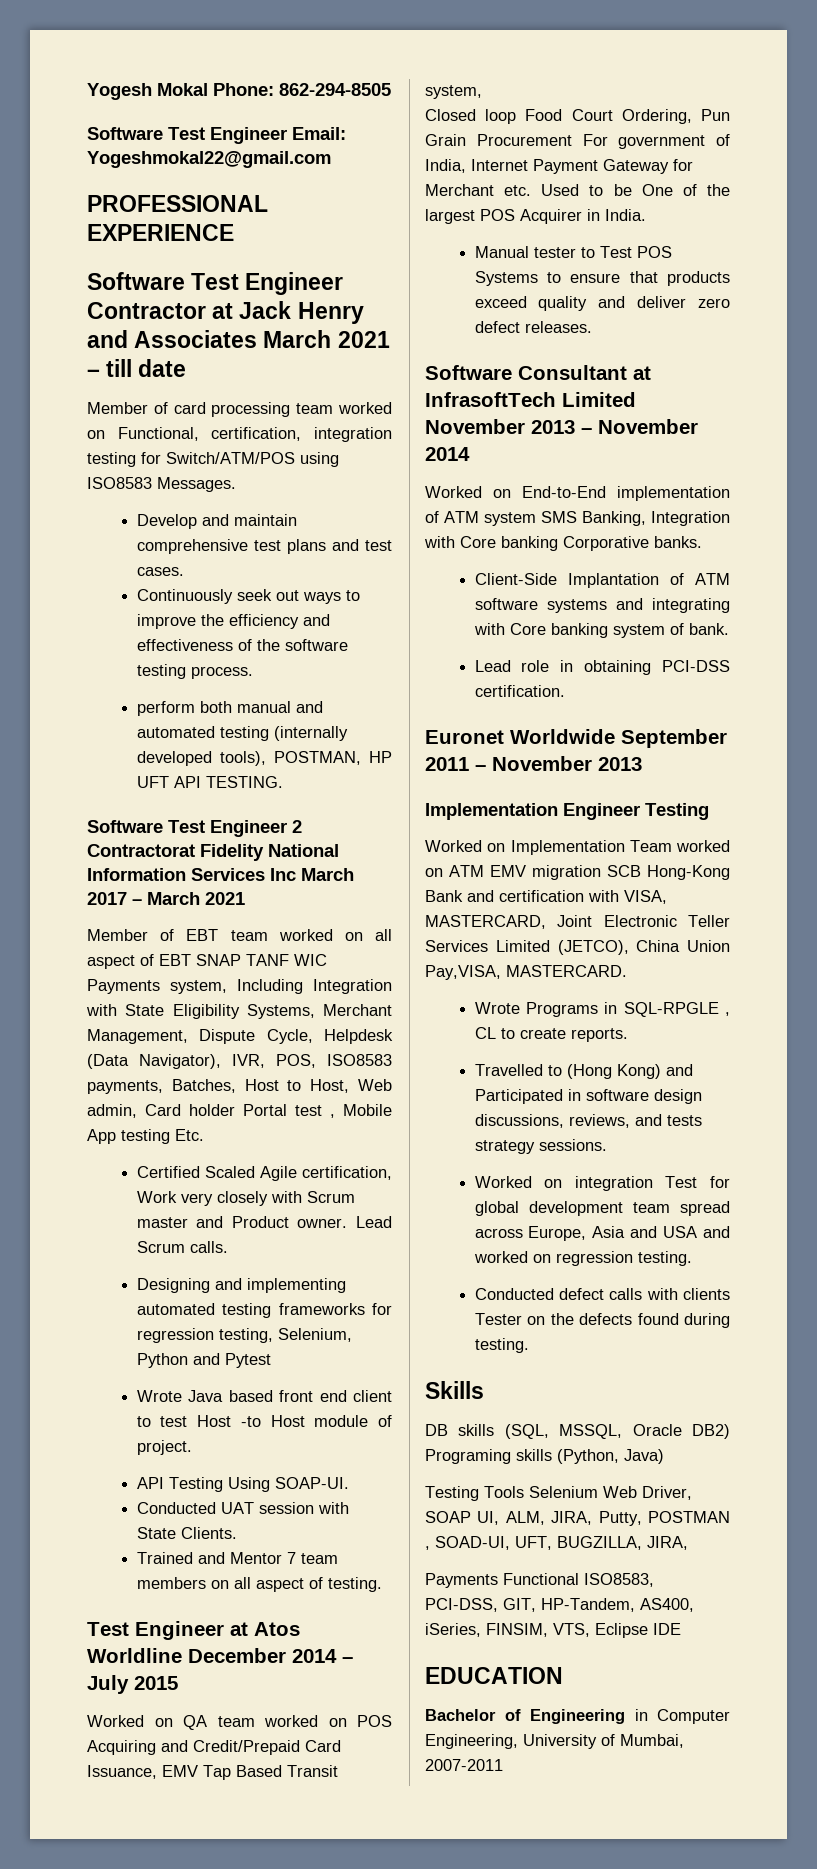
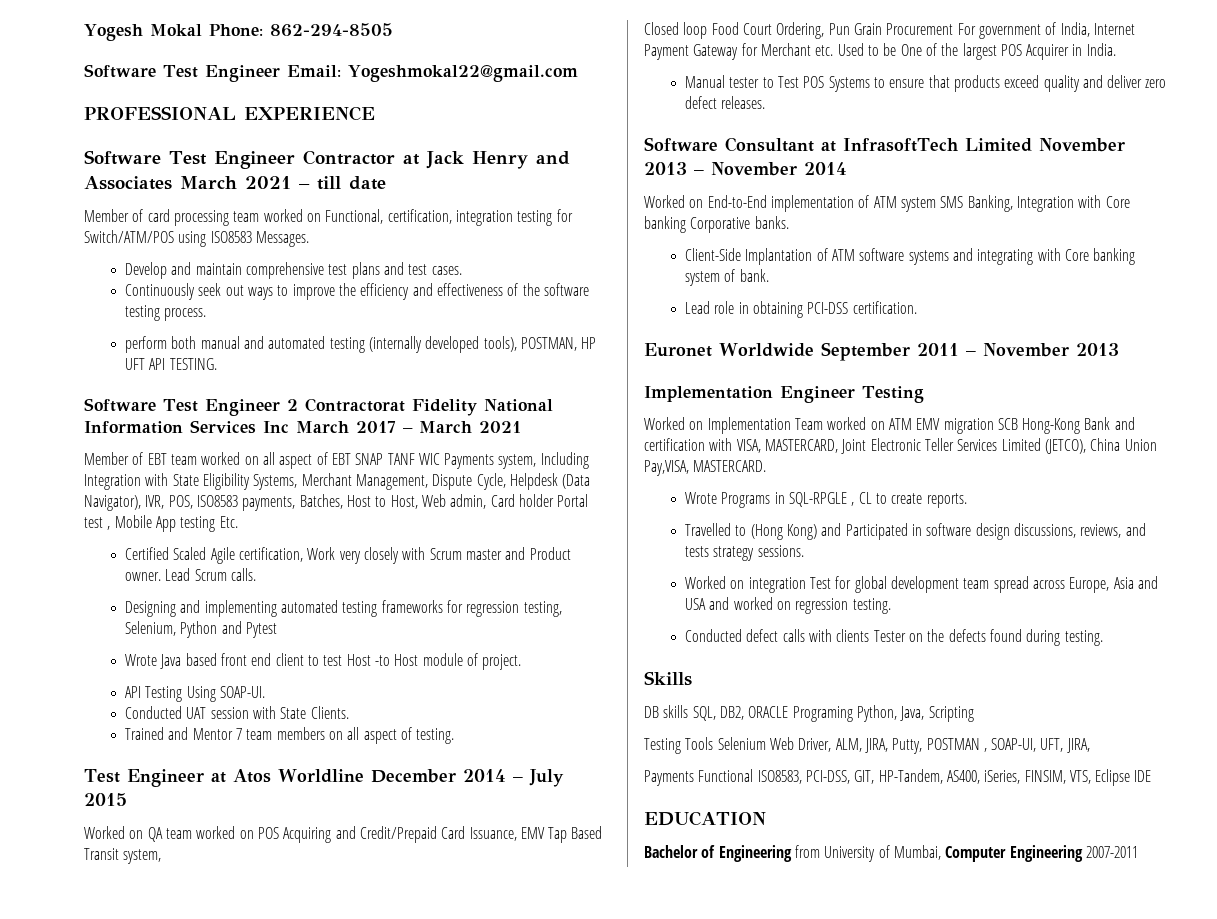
- DB skills (SQL, MSSQL, Oracle DB2) Programing skills (Python, Java)
+ DB skills SQL, DB2, ORACLE Programing Python, Java, Scripting
- Testing Tools Selenium Web Driver, SOAP UI, ALM, JIRA, Putty, POSTMAN , SOAD-UI, UFT, BUGZILLA, JIRA,
+ Testing Tools Selenium Web Driver, ALM, JIRA, Putty, POSTMAN , SOAP-UI, UFT, JIRA,
- Bachelor of Engineering in Computer Engineering, University of Mumbai, 2007-2011
+ Bachelor of Engineering from University of Mumbai, Computer Engineering 2007-2011

